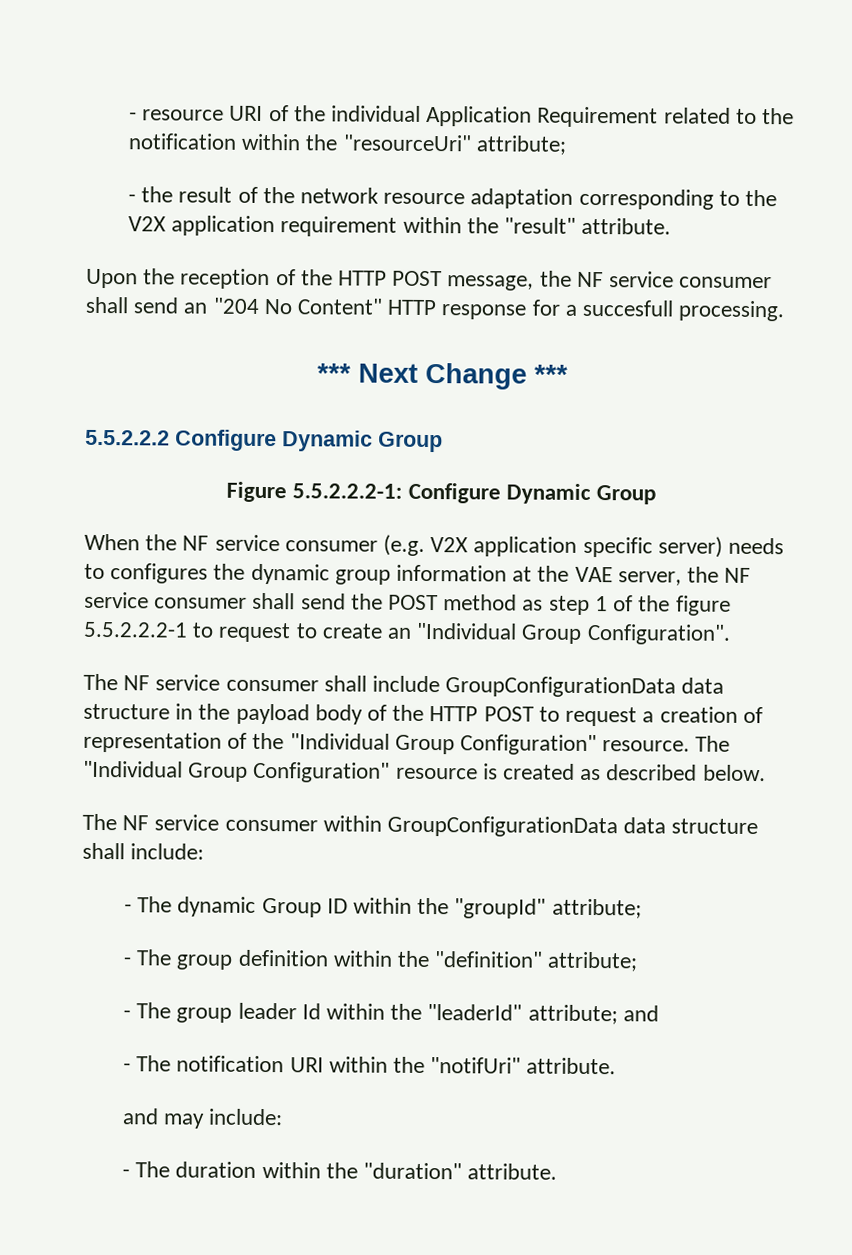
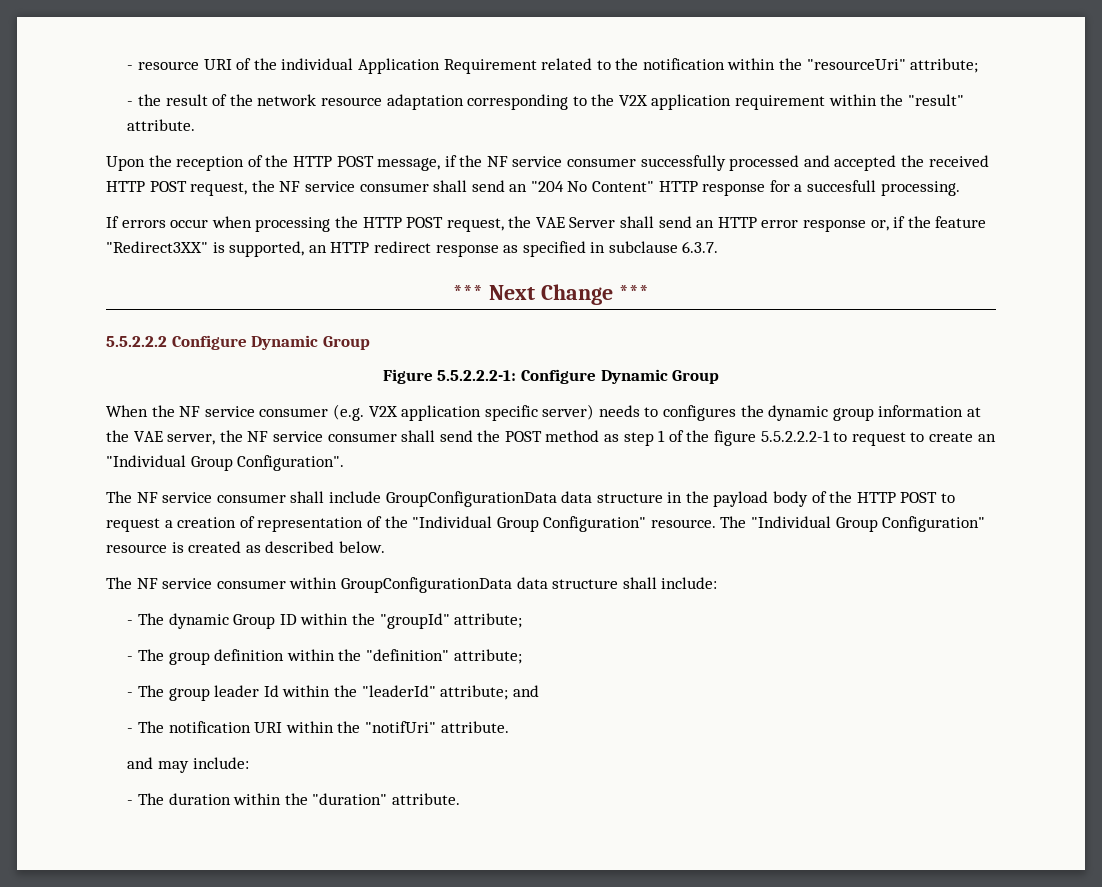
- Upon the reception of the HTTP POST message, the NF service consumer shall send an "204 No Content" HTTP response for a succesfull processing.
+ Upon the reception of the HTTP POST message, if the NF service consumer successfully processed and accepted the received HTTP POST request, the NF service consumer shall send an "204 No Content" HTTP response for a succesfull processing.
+ If errors occur when processing the HTTP POST request, the VAE Server shall send an HTTP error response or, if the feature "Redirect3XX" is supported, an HTTP redirect response as specified in subclause 6.3.7.

